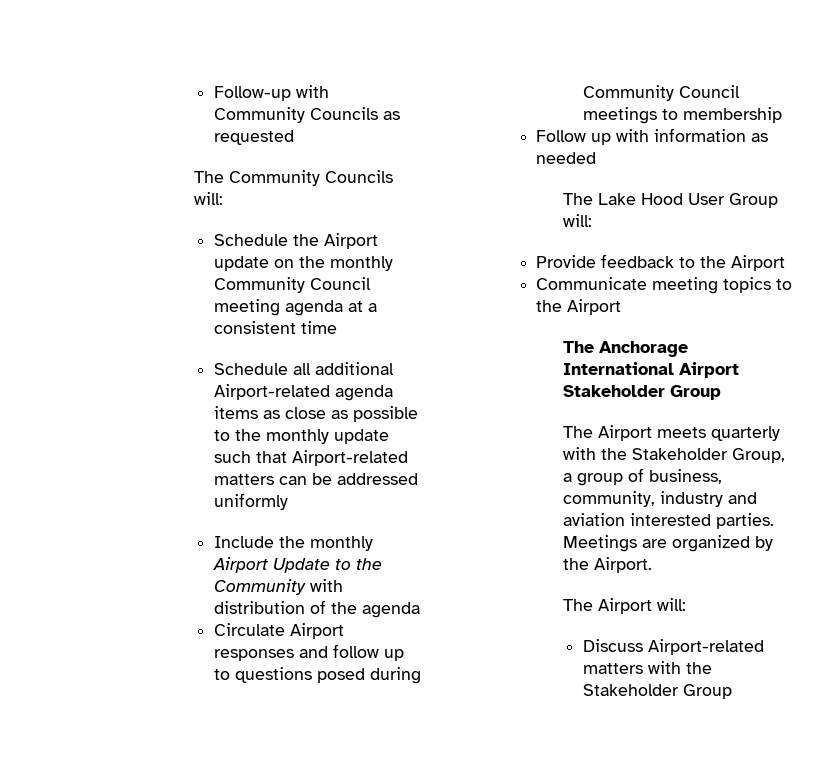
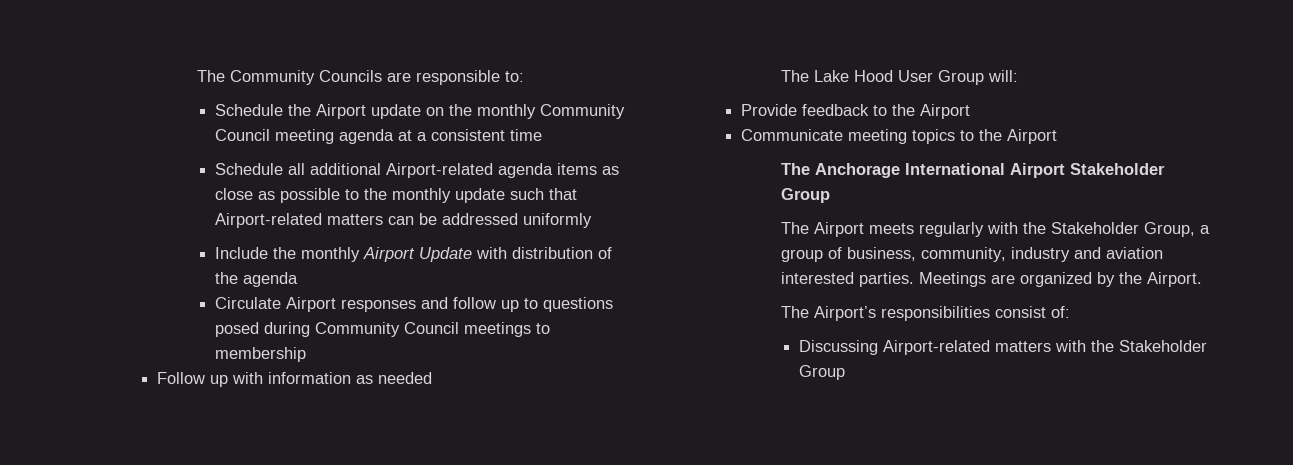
- Follow-up with Community Councils as requested
- The Community Councils will:
+ The Community Councils are responsible to:
- Include the monthly Airport Update to the Community with distribution of the agenda
+ Include the monthly Airport Update with distribution of the agenda
- The Airport meets quarterly with the Stakeholder Group, a group of business, community, industry and aviation interested parties.
+ The Airport meets regularly with the Stakeholder Group, a group of business, community, industry and aviation interested parties.
- The Airport will:
- Discuss Airport-related matters with the Stakeholder Group
+ The Airport’s responsibilities consist of:
+ Discussing Airport-related matters with the Stakeholder Group

